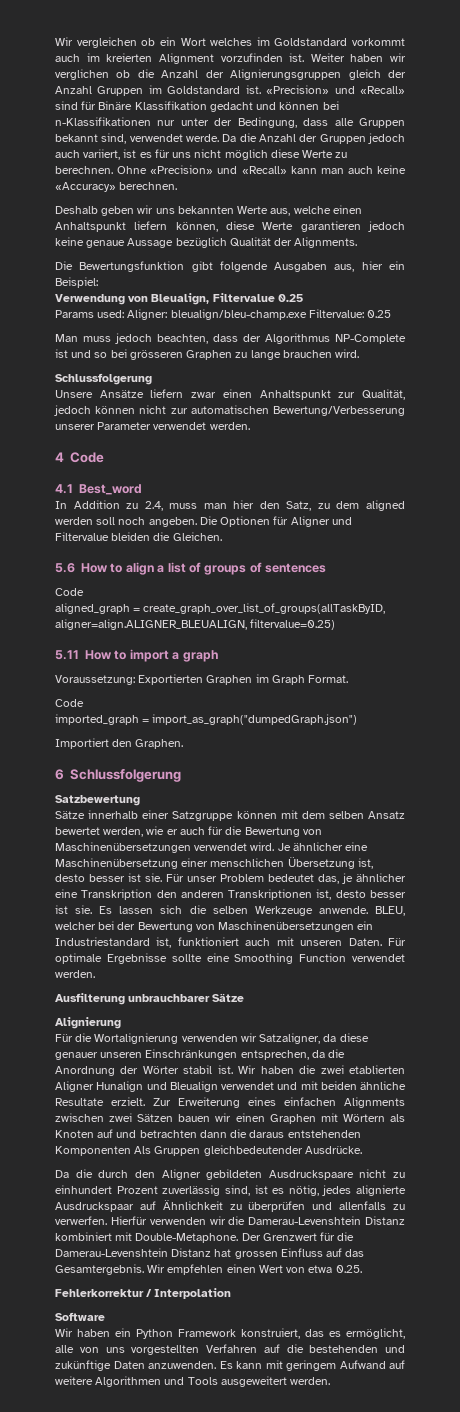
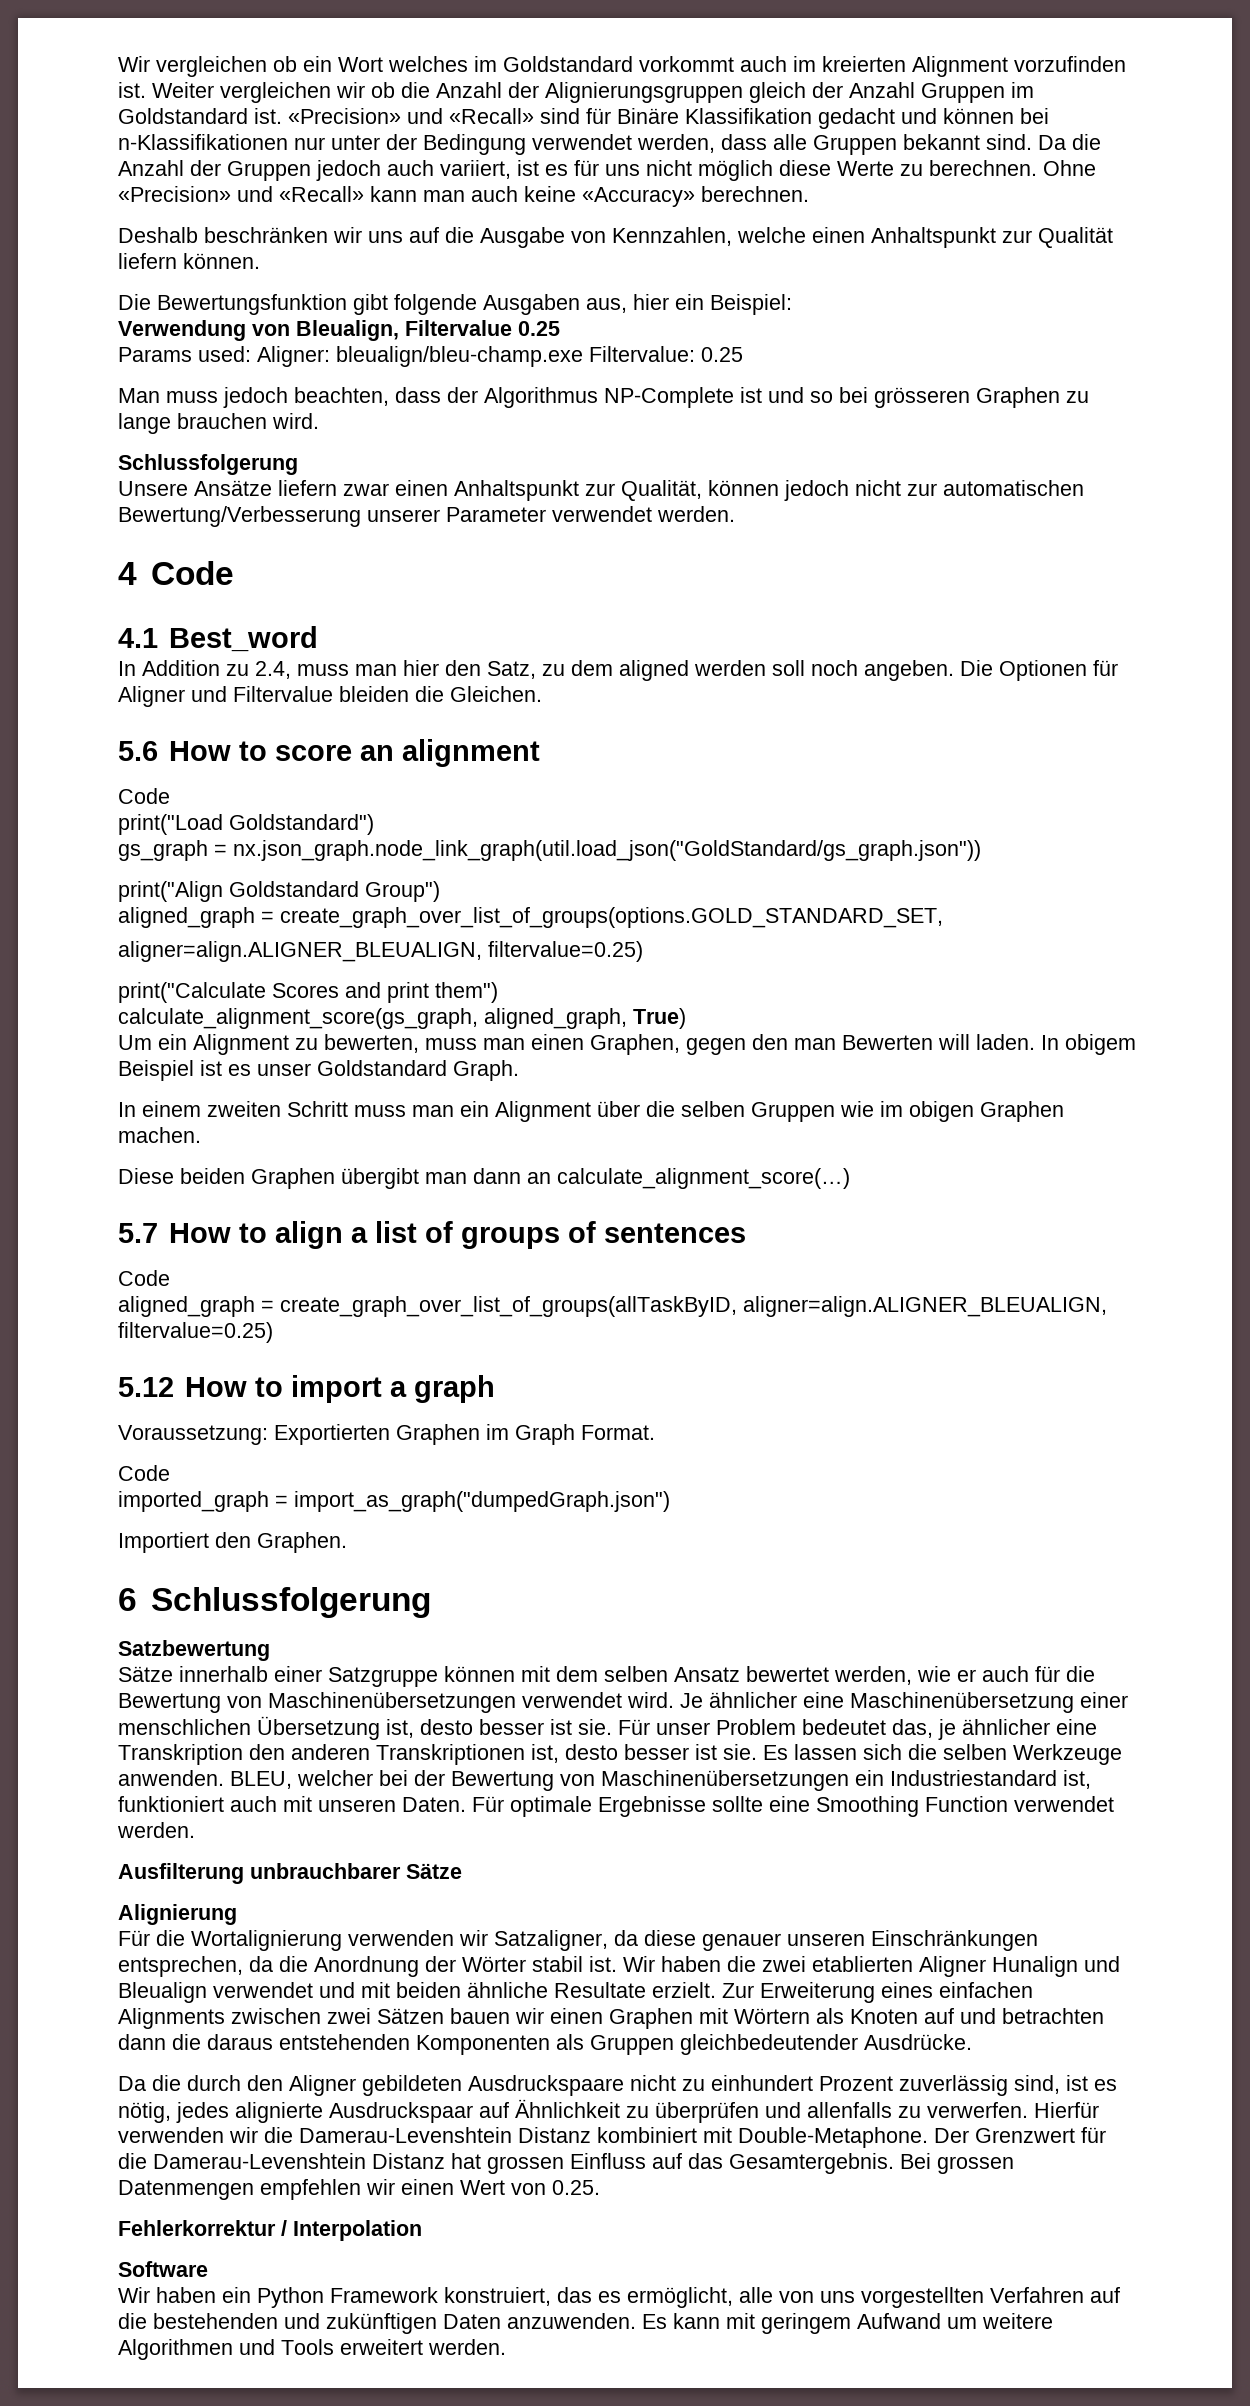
- Weiter haben wir verglichen ob die Anzahl der Alignierungsgruppen gleich der Anzahl Gruppen im Goldstandard ist.
+ Weiter vergleichen wir ob die Anzahl der Alignierungsgruppen gleich der Anzahl Gruppen im Goldstandard ist.
- «Precision» und «Recall» sind für Binäre Klassifikation gedacht und können bei n-Klassifikationen nur unter der Bedingung, dass alle Gruppen bekannt sind, verwendet werde.
+ «Precision» und «Recall» sind für Binäre Klassifikation gedacht und können bei n-Klassifikationen nur unter der Bedingung verwendet werden, dass alle Gruppen bekannt sind.
- Deshalb geben wir uns bekannten Werte aus, welche einen Anhaltspunkt liefern können, diese Werte garantieren jedoch keine genaue Aussage bezüglich Qualität der Alignments.
+ Deshalb beschränken wir uns auf die Ausgabe von Kennzahlen, welche einen Anhaltspunkt zur Qualität liefern können.
- Unsere Ansätze liefern zwar einen Anhaltspunkt zur Qualität, jedoch können nicht zur automatischen Bewertung/Verbesserung unserer Parameter verwendet werden.
+ Unsere Ansätze liefern zwar einen Anhaltspunkt zur Qualität, können jedoch nicht zur automatischen Bewertung/Verbesserung unserer Parameter verwendet werden.
- 5.6 How to align a list of groups of sentences
+ 5.6 How to score an alignment
+ Code
+ print("Load Goldstandard")
+ gs_graph = nx.json_graph.node_link_graph(util.load_json("GoldStandard/gs_graph.json"))
+ print("Align Goldstandard Group")
+ aligned_graph = create_graph_over_list_of_groups(options.GOLD_STANDARD_SET,
+ aligner=align.ALIGNER_BLEUALIGN, filtervalue=0.25)
+ print("Calculate Scores and print them")
+ calculate_alignment_score(gs_graph, aligned_graph, True)
+ Um ein Alignment zu bewerten, muss man einen Graphen, gegen den man Bewerten will laden. In obigem Beispiel ist es unser Goldstandard Graph.
+ In einem zweiten Schritt muss man ein Alignment über die selben Gruppen wie im obigen Graphen machen.
+ Diese beiden Graphen übergibt man dann an calculate_alignment_score(…)
+ 5.7 How to align a list of groups of sentences
- 5.11 How to import a graph
+ 5.12 How to import a graph
- Es lassen sich die selben Werkzeuge anwende.
+ Es lassen sich die selben Werkzeuge anwenden.
- Zur Erweiterung eines einfachen Alignments zwischen zwei Sätzen bauen wir einen Graphen mit Wörtern als Knoten auf und betrachten dann die daraus entstehenden Komponenten Als Gruppen gleichbedeutender Ausdrücke.
+ Zur Erweiterung eines einfachen Alignments zwischen zwei Sätzen bauen wir einen Graphen mit Wörtern als Knoten auf und betrachten dann die daraus entstehenden Komponenten als Gruppen gleichbedeutender Ausdrücke.
- Wir empfehlen einen Wert von etwa 0.25.
+ Bei grossen Datenmengen empfehlen wir einen Wert von 0.25.
- Wir haben ein Python Framework konstruiert, das es ermöglicht, alle von uns vorgestellten Verfahren auf die bestehenden und zukünftige Daten anzuwenden.
+ Wir haben ein Python Framework konstruiert, das es ermöglicht, alle von uns vorgestellten Verfahren auf die bestehenden und zukünftigen Daten anzuwenden.
- Es kann mit geringem Aufwand auf weitere Algorithmen und Tools ausgeweitert werden.
+ Es kann mit geringem Aufwand um weitere Algorithmen und Tools erweitert werden.

